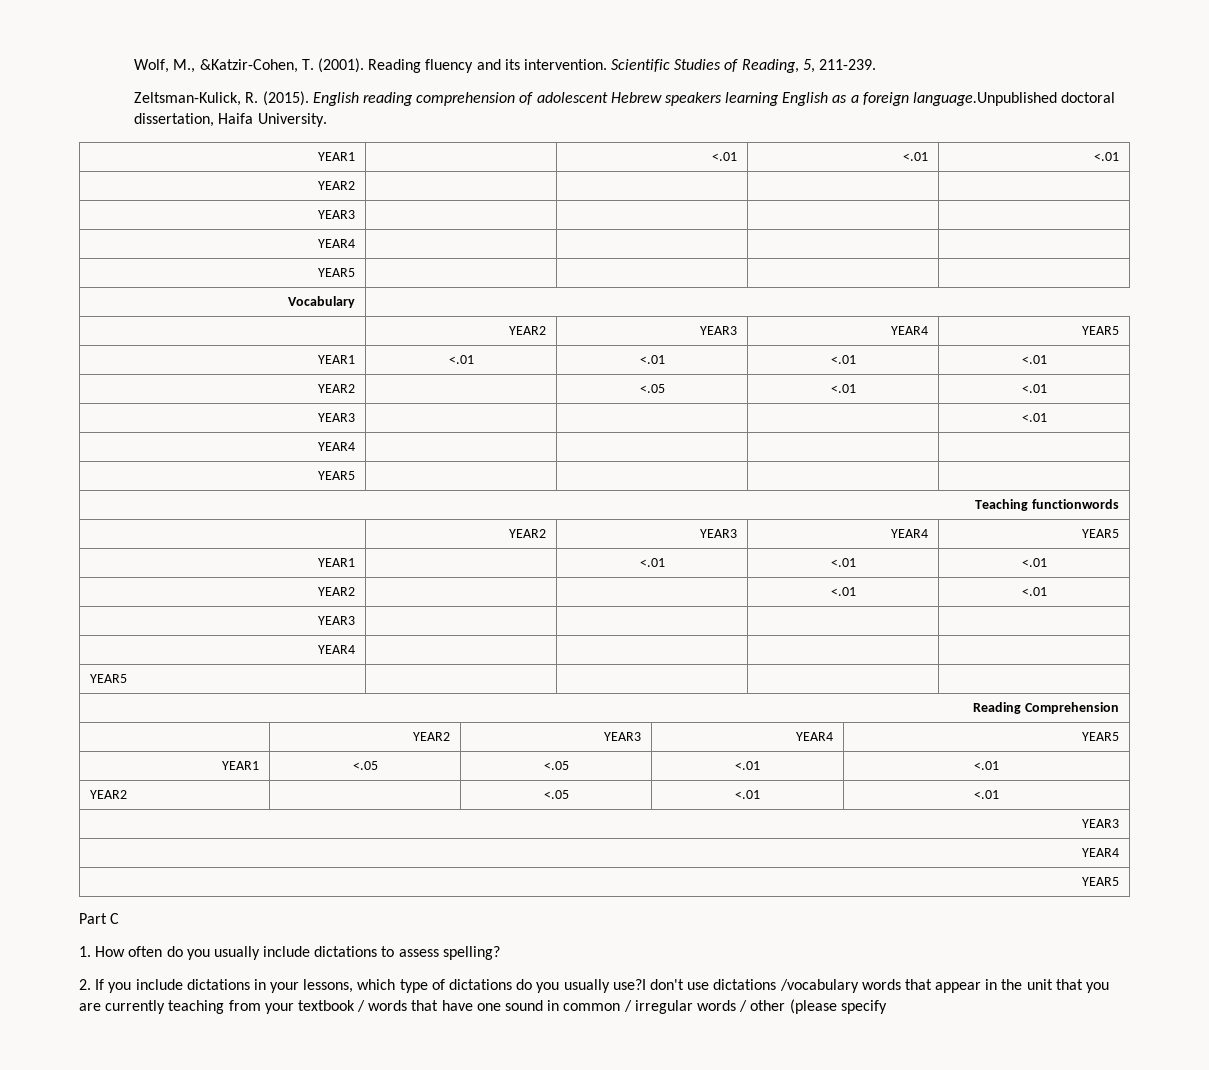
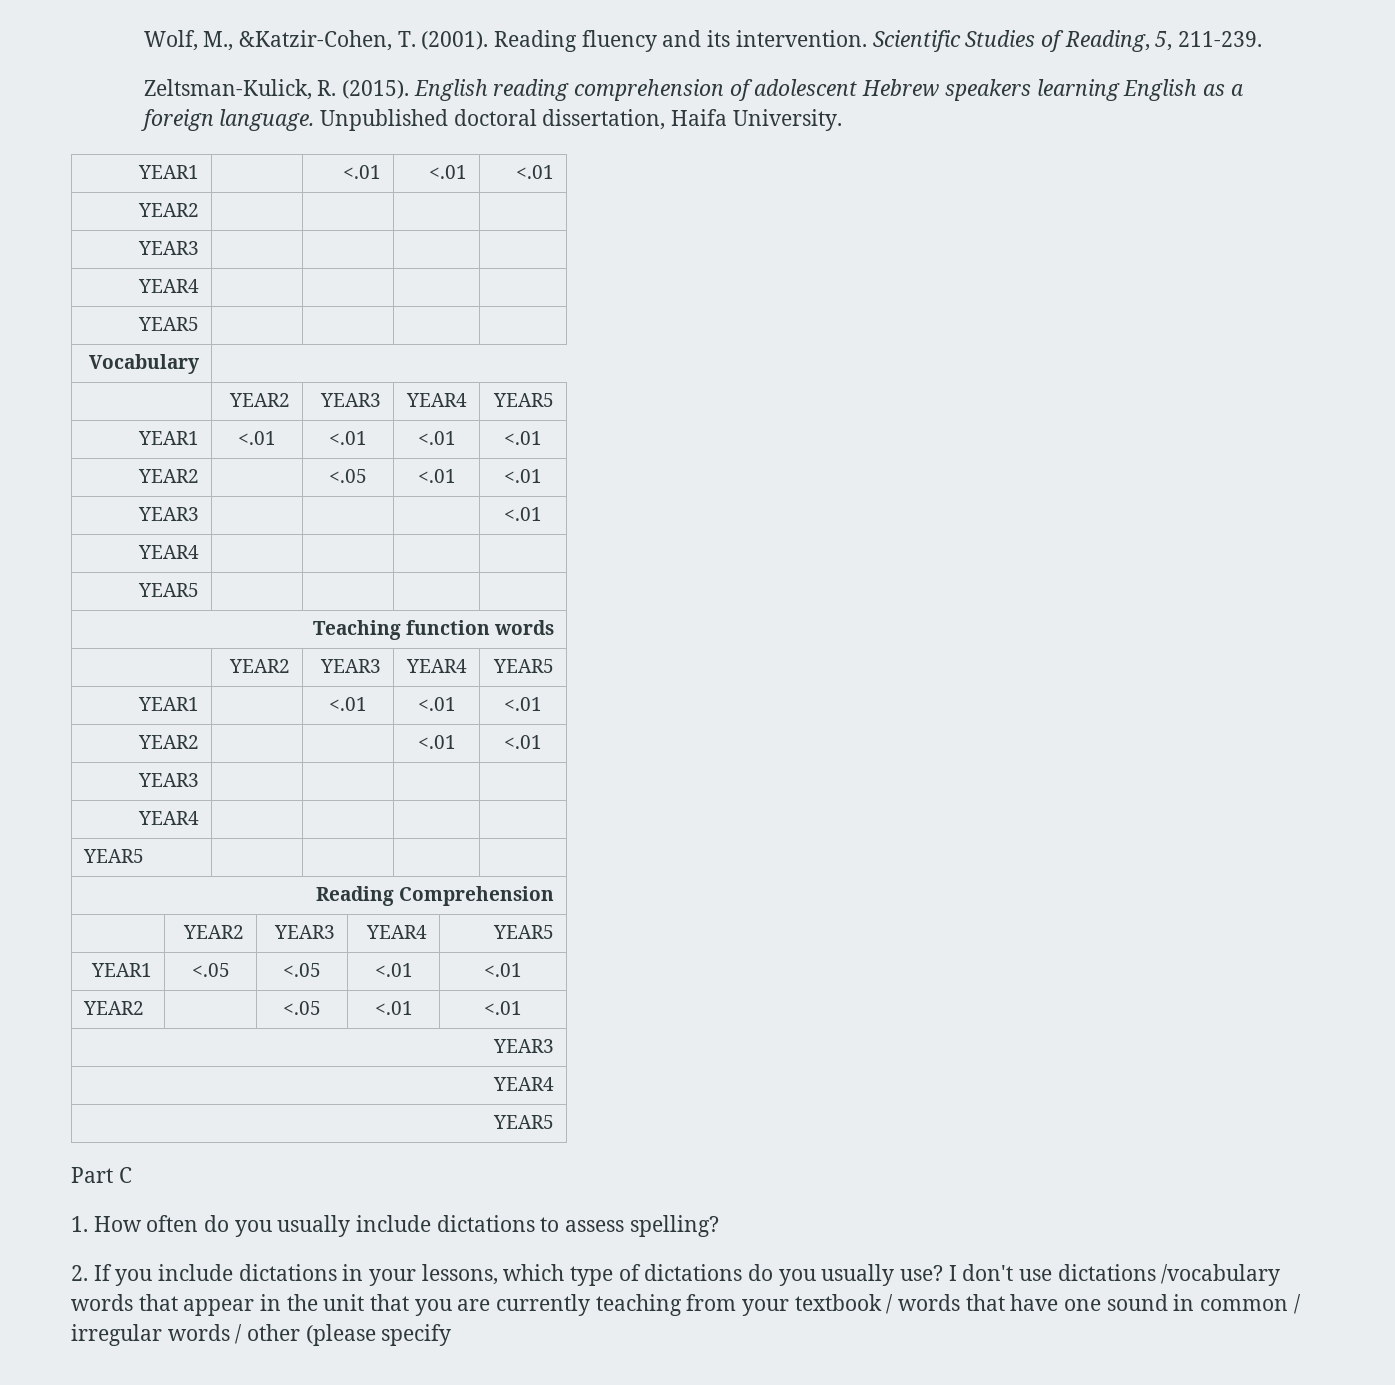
- English reading comprehension of adolescent Hebrew speakers learning English as a foreign language.Unpublished doctoral dissertation, Haifa University.
+ English reading comprehension of adolescent Hebrew speakers learning English as a foreign language. Unpublished doctoral dissertation, Haifa University.
- Teaching functionwords
+ Teaching function words
- 2. If you include dictations in your lessons, which type of dictations do you usually use?I don't use dictations /vocabulary words that appear in the unit that you are currently teaching from your textbook / words that have one sound in common / irregular words / other (please specify
+ 2. If you include dictations in your lessons, which type of dictations do you usually use? I don't use dictations /vocabulary words that appear in the unit that you are currently teaching from your textbook / words that have one sound in common / irregular words / other (please specify

